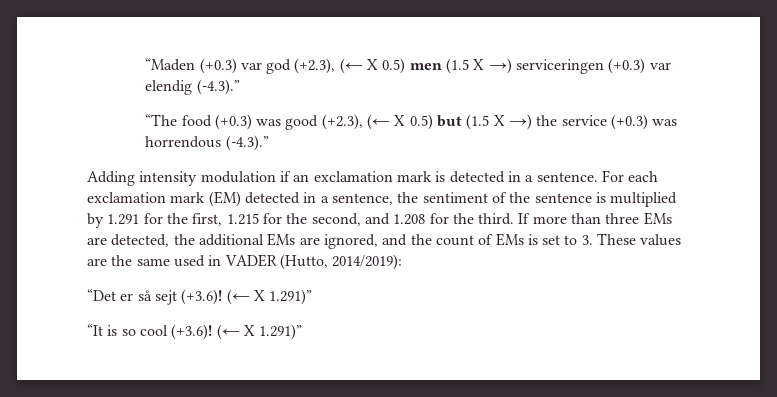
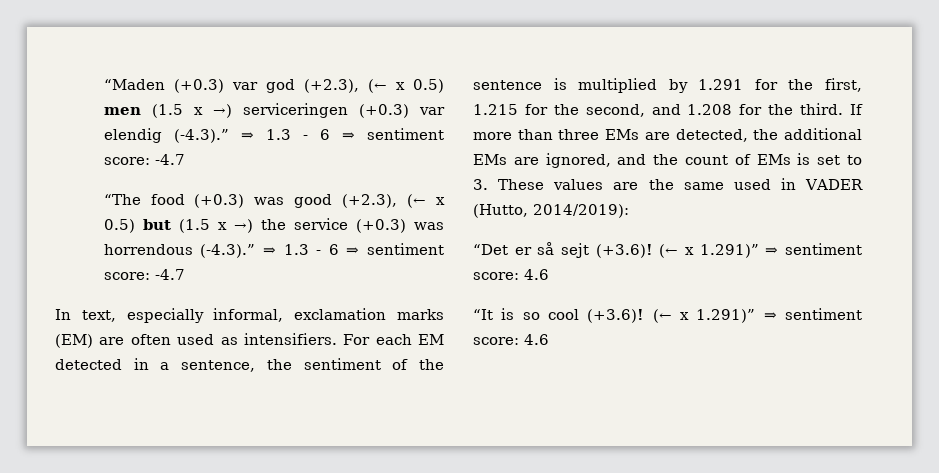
- “Maden (+0.3) var god (+2.3), (← X 0.5) men (1.5 X →) serviceringen (+0.3) var elendig (-4.3).”
+ “Maden (+0.3) var god (+2.3), (← x 0.5) men (1.5 x →) serviceringen (+0.3) var elendig (-4.3).” ⇒ 1.3 - 6 ⇒ sentiment score: -4.7
- “The food (+0.3) was good (+2.3), (← X 0.5) but (1.5 X →) the service (+0.3) was horrendous (-4.3).”
- Adding intensity modulation if an exclamation mark is detected in a sentence. For each exclamation mark (EM) detected in a sentence, the sentiment of the sentence is multiplied by 1.291 for the first, 1.215 for the second, and 1.208 for the third.
+ “The food (+0.3) was good (+2.3), (← x 0.5) but (1.5 x →) the service (+0.3) was horrendous (-4.3).” ⇒ 1.3 - 6 ⇒ sentiment score: -4.7
+ In text, especially informal, exclamation marks (EM) are often used as intensifiers. For each EM detected in a sentence, the sentiment of the sentence is multiplied by 1.291 for the first, 1.215 for the second, and 1.208 for the third.
- “Det er så sejt (+3.6)! (← X 1.291)”
+ “Det er så sejt (+3.6)! (← x 1.291)” ⇒ sentiment score: 4.6
- “It is so cool (+3.6)! (← X 1.291)”
+ “It is so cool (+3.6)! (← x 1.291)” ⇒ sentiment score: 4.6

